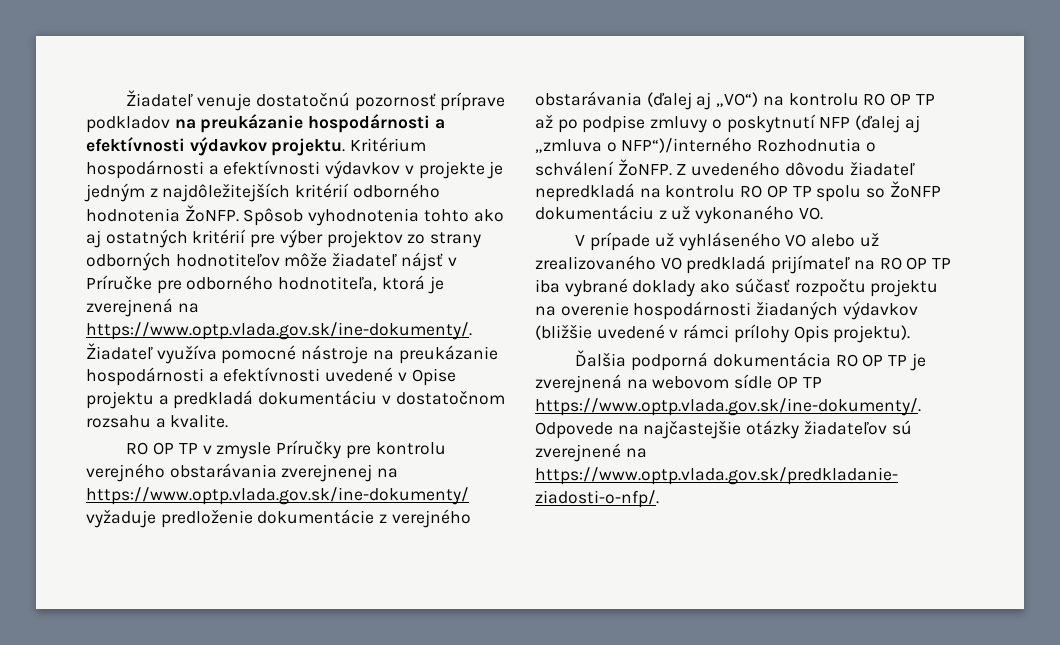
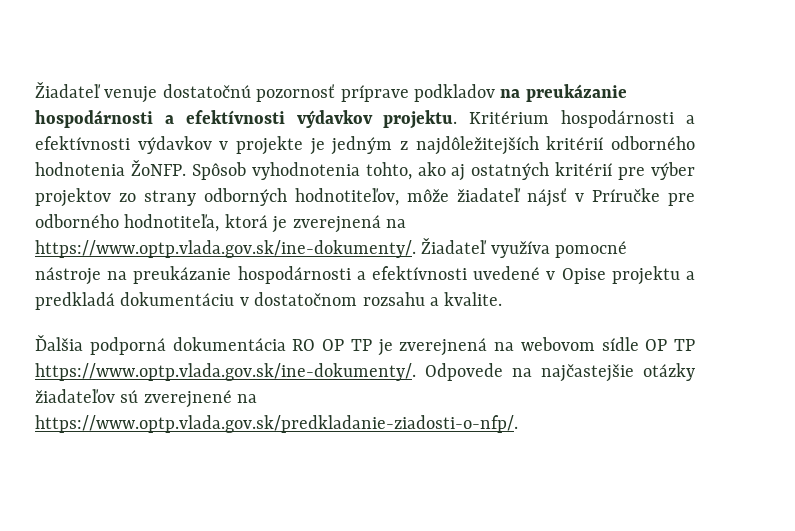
- Spôsob vyhodnotenia tohto ako aj ostatných kritérií pre výber projektov zo strany odborných hodnotiteľov môže žiadateľ nájsť v Príručke pre odborného hodnotiteľa, ktorá je zverejnená na https://www.optp.vlada.gov.sk/ine-dokumenty/. Žiadateľ využíva pomocné nástroje na preukázanie hospodárnosti a efektívnosti uvedené v Opise projektu a predkladá dokumentáciu v dostatočnom rozsahu a kvalite.
+ Spôsob vyhodnotenia tohto, ako aj ostatných kritérií pre výber projektov zo strany odborných hodnotiteľov, môže žiadateľ nájsť v Príručke pre odborného hodnotiteľa, ktorá je zverejnená na https://www.optp.vlada.gov.sk/ine-dokumenty/. Žiadateľ využíva pomocné nástroje na preukázanie hospodárnosti a efektívnosti uvedené v Opise projektu a predkladá dokumentáciu v dostatočnom rozsahu a kvalite.
- RO OP TP v zmysle Príručky pre kontrolu verejného obstarávania zverejnenej na https://www.optp.vlada.gov.sk/ine-dokumenty/ vyžaduje predloženie dokumentácie z verejného obstarávania (ďalej aj „VO“) na kontrolu RO OP TP až po podpise zmluvy o poskytnutí NFP (ďalej aj „zmluva o NFP“)/interného Rozhodnutia o schválení ŽoNFP. Z uvedeného dôvodu žiadateľ nepredkladá na kontrolu RO OP TP spolu so ŽoNFP dokumentáciu z už vykonaného VO.
- V prípade už vyhláseného VO alebo už zrealizovaného VO predkladá prijímateľ na RO OP TP iba vybrané doklady ako súčasť rozpočtu projektu na overenie hospodárnosti žiadaných výdavkov (bližšie uvedené v rámci prílohy Opis projektu).

